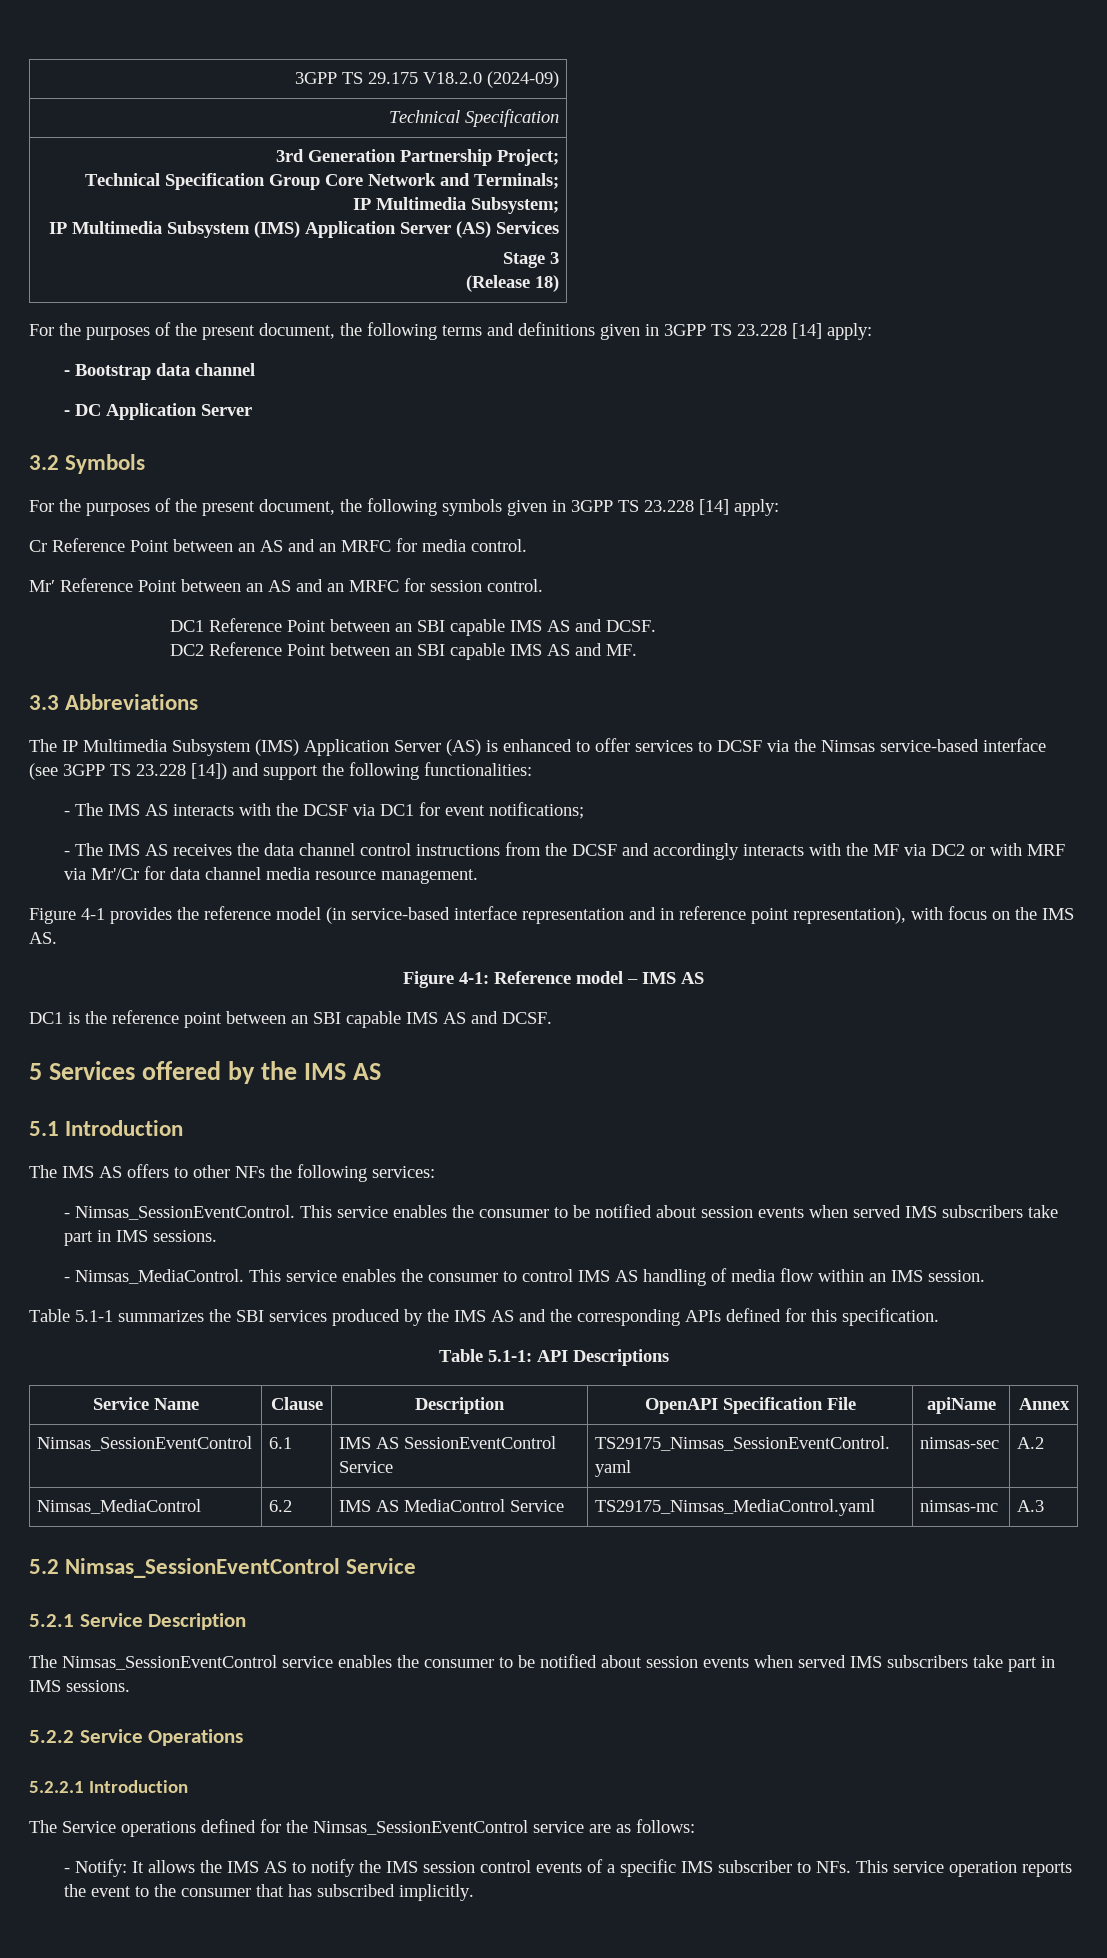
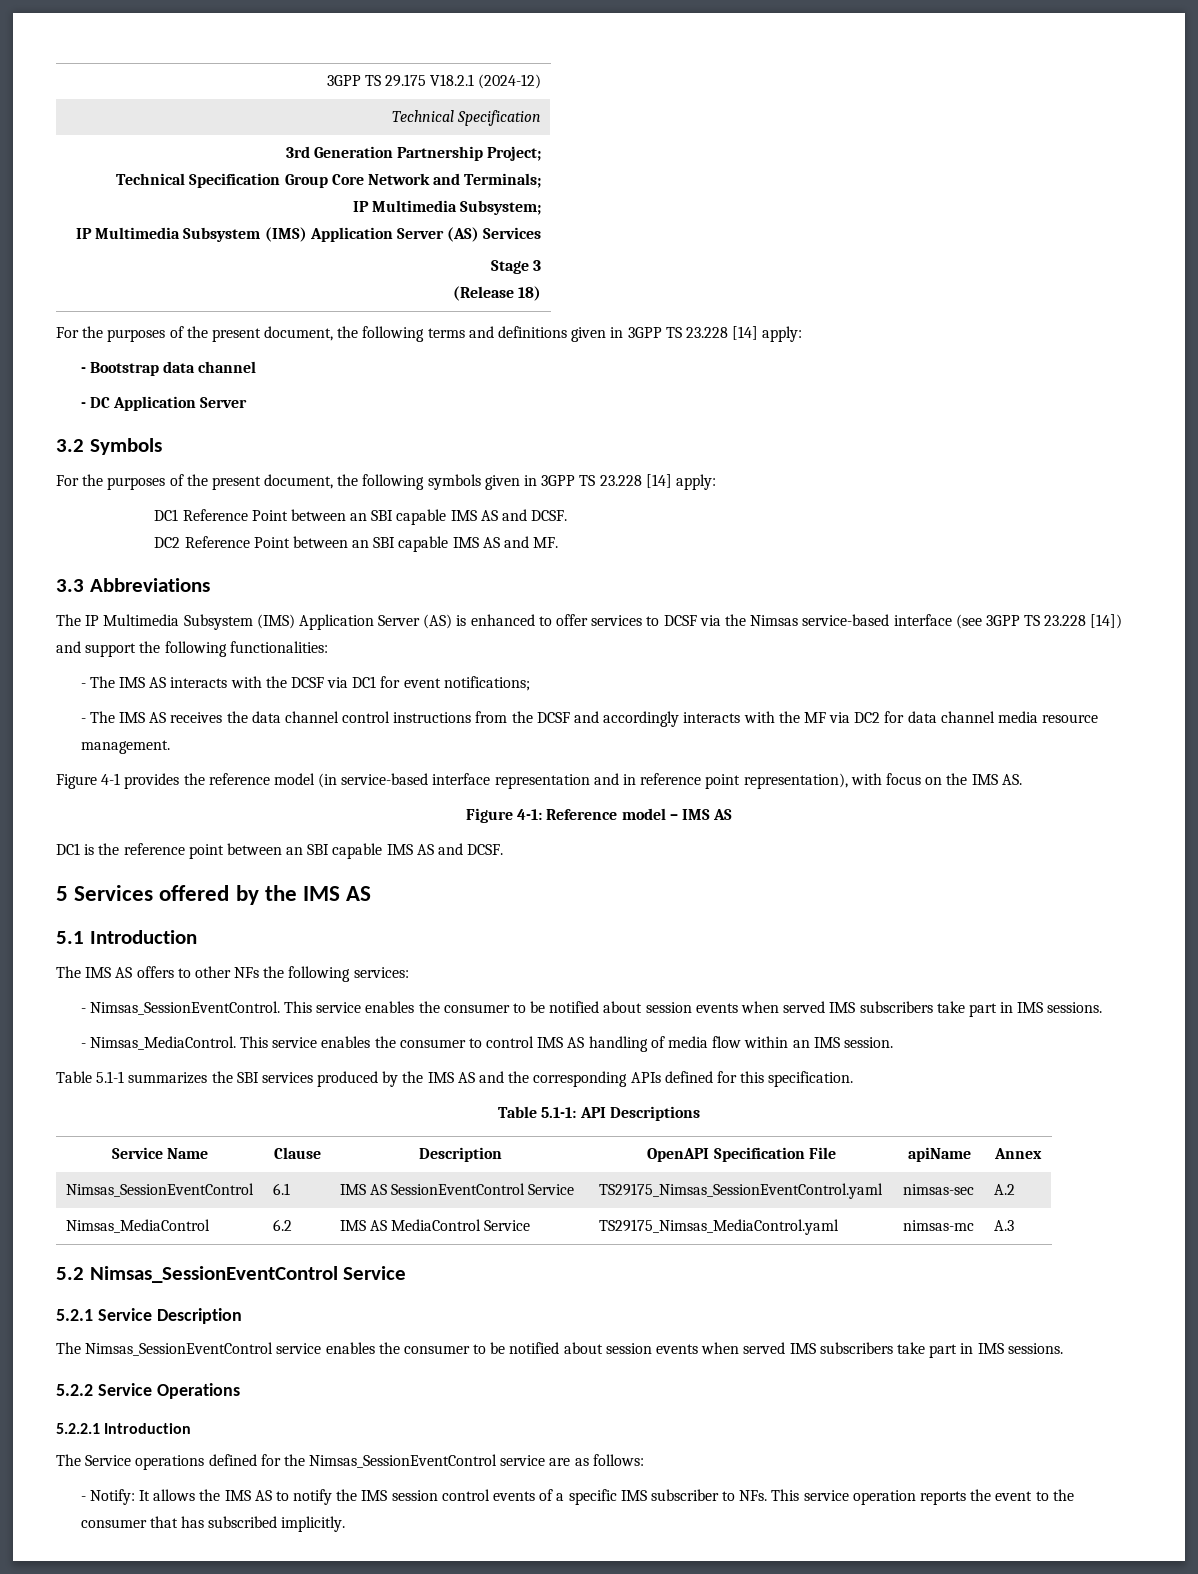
- 3GPP TS 29.175 V18.2.0 (2024-09)
+ 3GPP TS 29.175 V18.2.1 (2024-12)
- Cr Reference Point between an AS and an MRFC for media control.
- Mr′ Reference Point between an AS and an MRFC for session control.
- - The IMS AS receives the data channel control instructions from the DCSF and accordingly interacts with the MF via DC2 or with MRF via Mr'/Cr for data channel media resource management.
+ - The IMS AS receives the data channel control instructions from the DCSF and accordingly interacts with the MF via DC2 for data channel media resource management.

